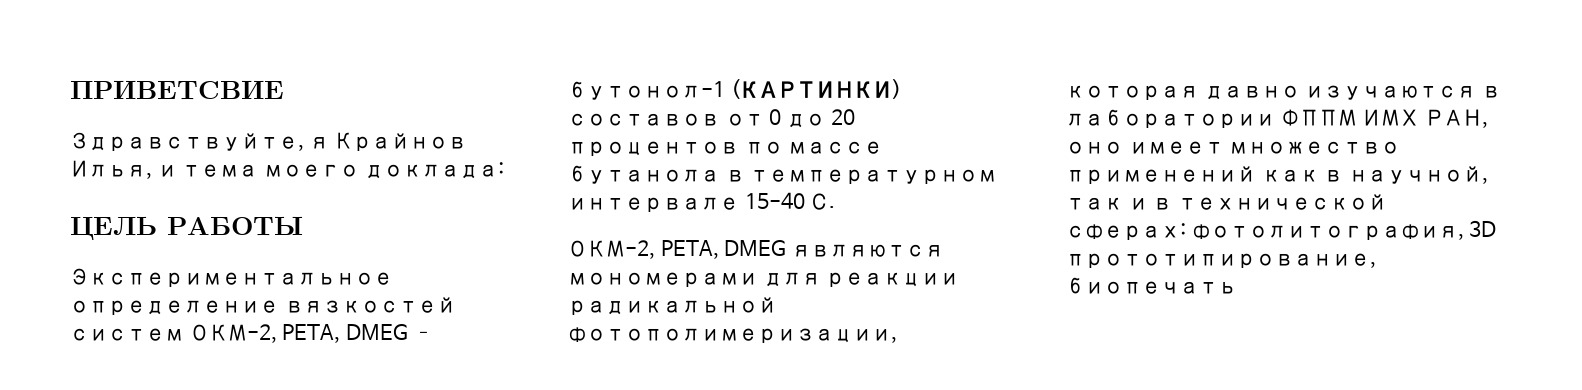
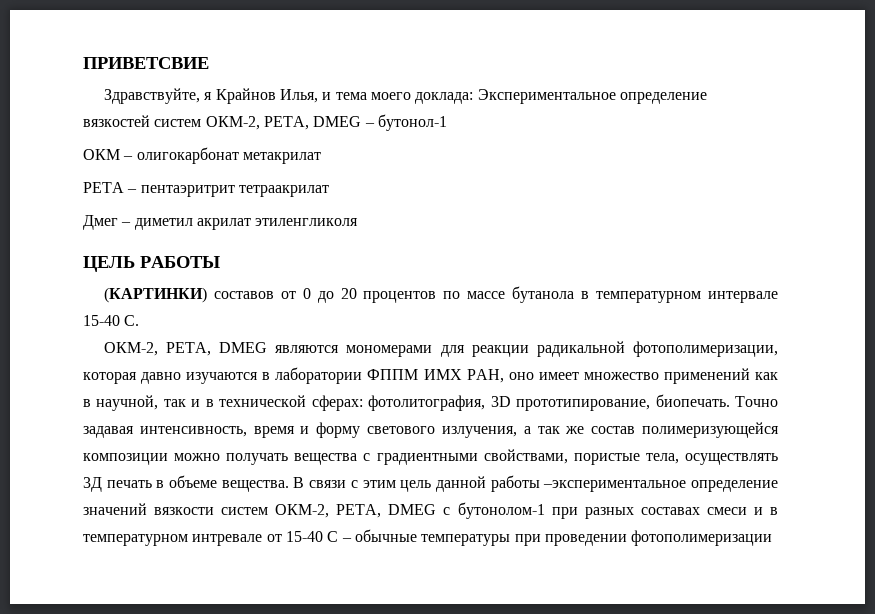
- Здравствуйте, я Крайнов Илья, и тема моего доклада:
+ Здравствуйте, я Крайнов Илья, и тема моего доклада: Экспериментальное определение вязкостей систем ОКМ-2, PETA, DMEG – бутонол-1
+ ОКМ – олигокарбонат метакрилат
+ PETA – пентаэритрит тетраакрилат
+ Дмег – диметил акрилат этиленгликоля
  ЦЕЛЬ РАБОТЫ
- Экспериментальное определение вязкостей систем ОКМ-2, PETA, DMEG – бутонол-1 (КАРТИНКИ) составов от 0 до 20 процентов по массе бутанола в температурном интервале 15-40 С.
+ (КАРТИНКИ) составов от 0 до 20 процентов по массе бутанола в температурном интервале 15-40 С.
- ОКМ-2, PETA, DMEG являются мономерами для реакции радикальной фотополимеризации, которая давно изучаются в лаборатории ФППМ ИМХ РАН, оно имеет множество применений как в научной, так и в технической сферах: фотолитография, 3D прототипирование, биопечать
+ ОКМ-2, PETA, DMEG являются мономерами для реакции радикальной фотополимеризации, которая давно изучаются в лаборатории ФППМ ИМХ РАН, оно имеет множество применений как в научной, так и в технической сферах: фотолитография, 3D прототипирование, биопечать. Точно задавая интенсивность, время и форму светового излучения, а так же состав полимеризующейся композиции можно получать вещества с градиентными свойствами, пористые тела, осуществлять 3Д печать в объеме вещества. В связи с этим цель данной работы –экспериментальное определение значений вязкости систем ОКМ-2, PETA, DMEG с бутонолом-1 при разных составах смеси и в температурном интревале от 15-40 С – обычные температуры при проведении фотополимеризации

